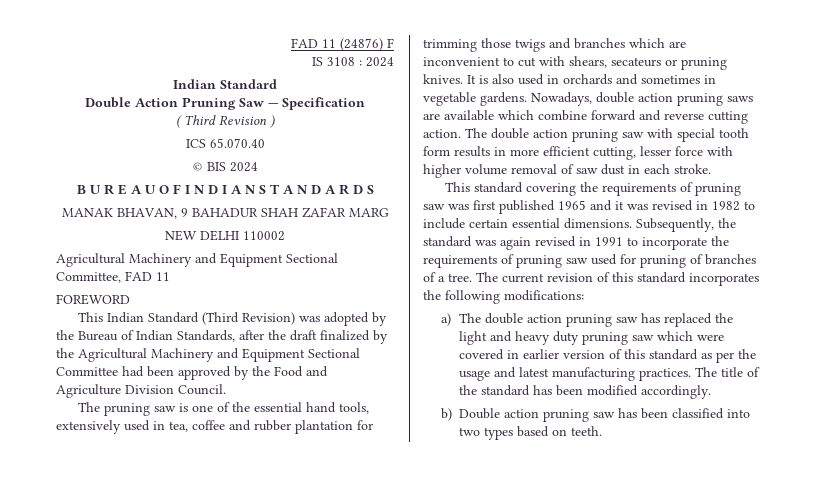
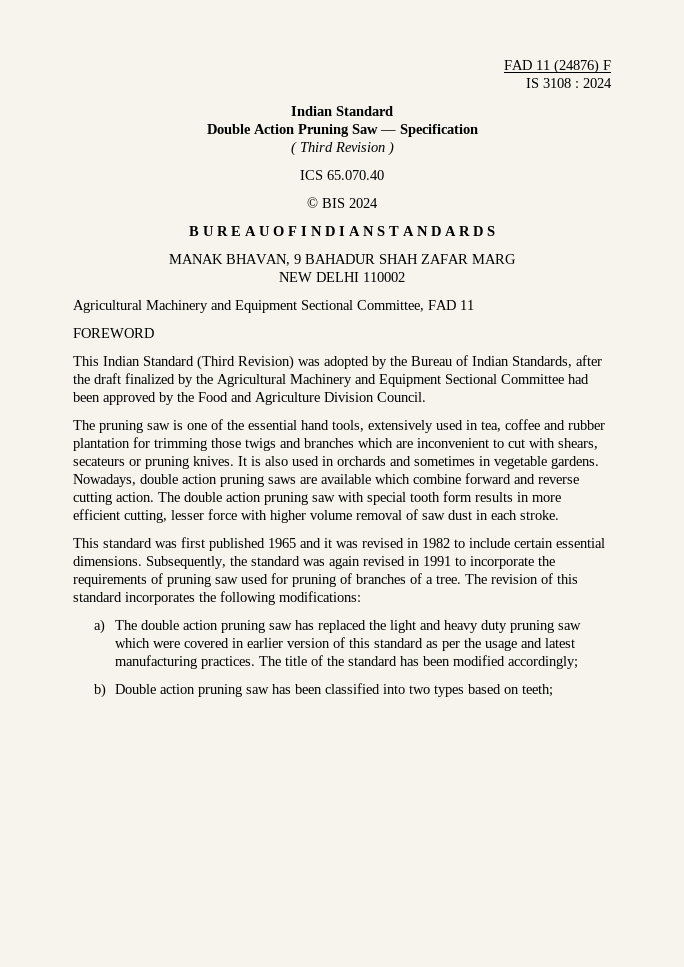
- This standard covering the requirements of pruning saw was first published 1965 and it was revised in 1982 to include certain essential dimensions.
+ This standard was first published 1965 and it was revised in 1982 to include certain essential dimensions.
- The current revision of this standard incorporates the following modifications:
+ The revision of this standard incorporates the following modifications:
- The title of the standard has been modified accordingly.
+ The title of the standard has been modified accordingly;
- b) Double action pruning saw has been classified into two types based on teeth.
+ b) Double action pruning saw has been classified into two types based on teeth;

